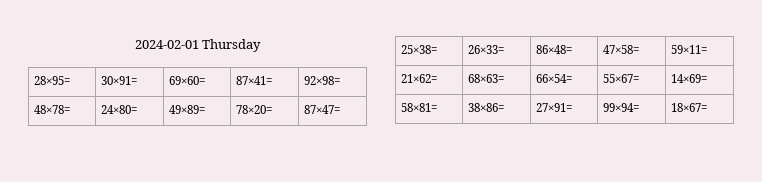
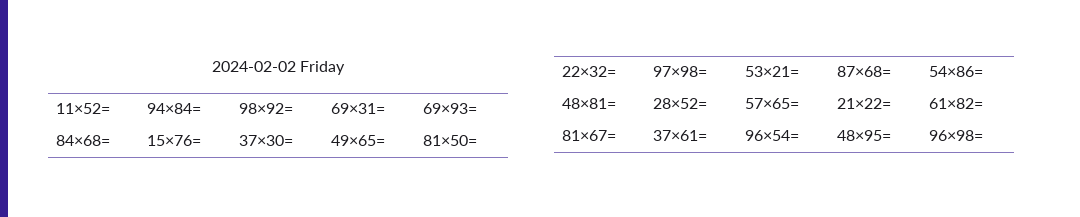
- 2024-02-01 Thursday
- 28×95= | 30×91= | 69×60= | 87×41= | 92×98=
- 48×78= | 24×80= | 49×89= | 78×20= | 87×47=
- 25×38= | 26×33= | 86×48= | 47×58= | 59×11=
- 21×62= | 68×63= | 66×54= | 55×67= | 14×69=
- 58×81= | 38×86= | 27×91= | 99×94= | 18×67=
+ 2024-02-02 Friday
+ 11×52= | 94×84= | 98×92= | 69×31= | 69×93=
+ 84×68= | 15×76= | 37×30= | 49×65= | 81×50=
+ 22×32= | 97×98= | 53×21= | 87×68= | 54×86=
+ 48×81= | 28×52= | 57×65= | 21×22= | 61×82=
+ 81×67= | 37×61= | 96×54= | 48×95= | 96×98=

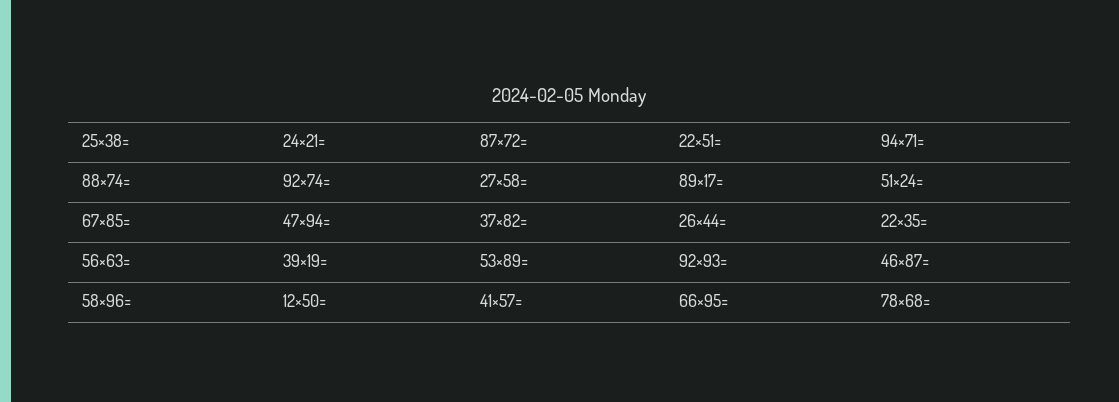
- 2024-02-02 Friday
- 11×52= | 94×84= | 98×92= | 69×31= | 69×93=
- 84×68= | 15×76= | 37×30= | 49×65= | 81×50=
- 22×32= | 97×98= | 53×21= | 87×68= | 54×86=
- 48×81= | 28×52= | 57×65= | 21×22= | 61×82=
- 81×67= | 37×61= | 96×54= | 48×95= | 96×98=
+ 2024-02-05 Monday
+ 25×38= | 24×21= | 87×72= | 22×51= | 94×71=
+ 88×74= | 92×74= | 27×58= | 89×17= | 51×24=
+ 67×85= | 47×94= | 37×82= | 26×44= | 22×35=
+ 56×63= | 39×19= | 53×89= | 92×93= | 46×87=
+ 58×96= | 12×50= | 41×57= | 66×95= | 78×68=

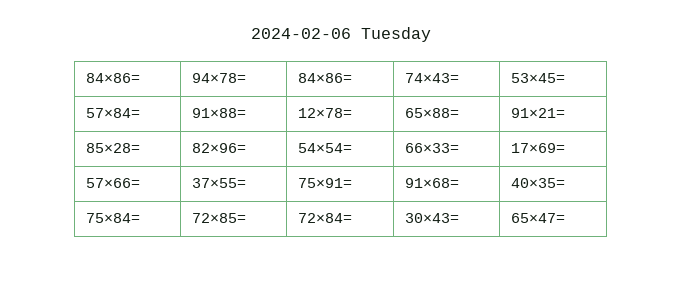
- 2024-02-05 Monday
- 25×38= | 24×21= | 87×72= | 22×51= | 94×71=
- 88×74= | 92×74= | 27×58= | 89×17= | 51×24=
- 67×85= | 47×94= | 37×82= | 26×44= | 22×35=
- 56×63= | 39×19= | 53×89= | 92×93= | 46×87=
- 58×96= | 12×50= | 41×57= | 66×95= | 78×68=
+ 2024-02-06 Tuesday
+ 84×86= | 94×78= | 84×86= | 74×43= | 53×45=
+ 57×84= | 91×88= | 12×78= | 65×88= | 91×21=
+ 85×28= | 82×96= | 54×54= | 66×33= | 17×69=
+ 57×66= | 37×55= | 75×91= | 91×68= | 40×35=
+ 75×84= | 72×85= | 72×84= | 30×43= | 65×47=

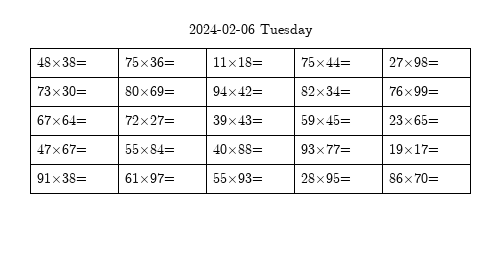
- 84×86= | 94×78= | 84×86= | 74×43= | 53×45=
- 57×84= | 91×88= | 12×78= | 65×88= | 91×21=
- 85×28= | 82×96= | 54×54= | 66×33= | 17×69=
- 57×66= | 37×55= | 75×91= | 91×68= | 40×35=
- 75×84= | 72×85= | 72×84= | 30×43= | 65×47=
+ 48×38= | 75×36= | 11×18= | 75×44= | 27×98=
+ 73×30= | 80×69= | 94×42= | 82×34= | 76×99=
+ 67×64= | 72×27= | 39×43= | 59×45= | 23×65=
+ 47×67= | 55×84= | 40×88= | 93×77= | 19×17=
+ 91×38= | 61×97= | 55×93= | 28×95= | 86×70=

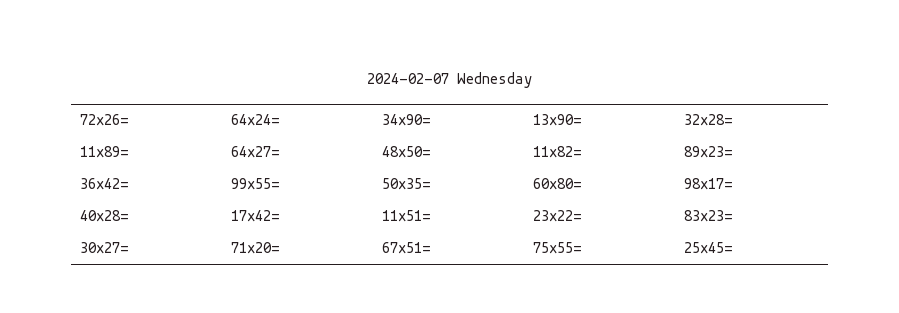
- 2024-02-06 Tuesday
- 48×38= | 75×36= | 11×18= | 75×44= | 27×98=
- 73×30= | 80×69= | 94×42= | 82×34= | 76×99=
- 67×64= | 72×27= | 39×43= | 59×45= | 23×65=
- 47×67= | 55×84= | 40×88= | 93×77= | 19×17=
- 91×38= | 61×97= | 55×93= | 28×95= | 86×70=
+ 2024-02-07 Wednesday
+ 72×26= | 64×24= | 34×90= | 13×90= | 32×28=
+ 11×89= | 64×27= | 48×50= | 11×82= | 89×23=
+ 36×42= | 99×55= | 50×35= | 60×80= | 98×17=
+ 40×28= | 17×42= | 11×51= | 23×22= | 83×23=
+ 30×27= | 71×20= | 67×51= | 75×55= | 25×45=

